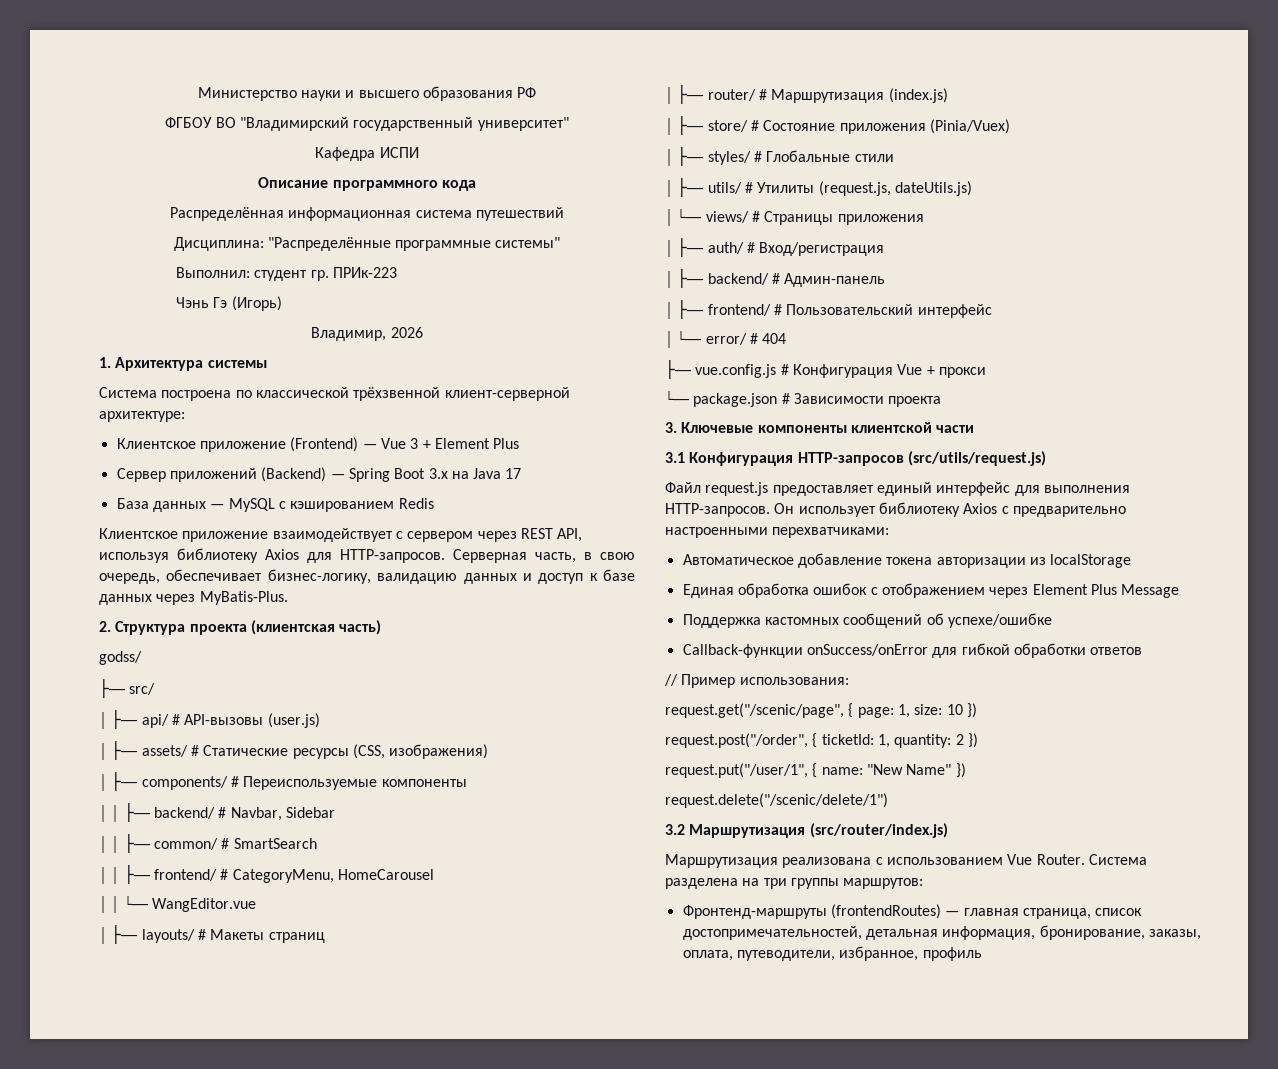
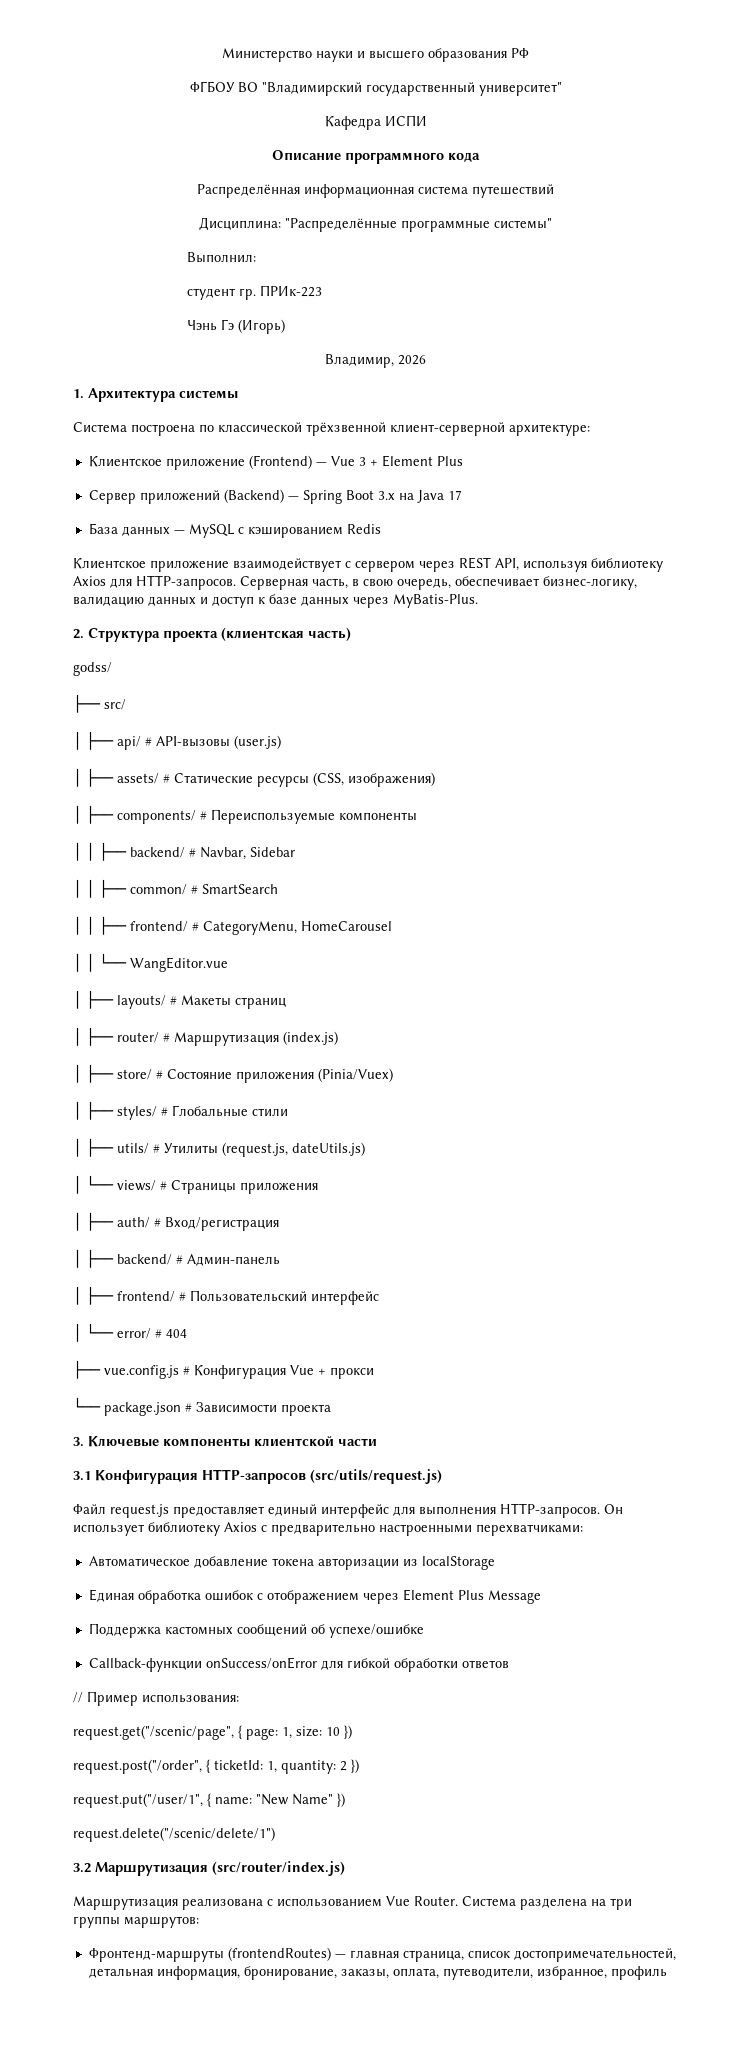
- Выполнил: студент гр.
+ Выполнил:
+ студент гр.

